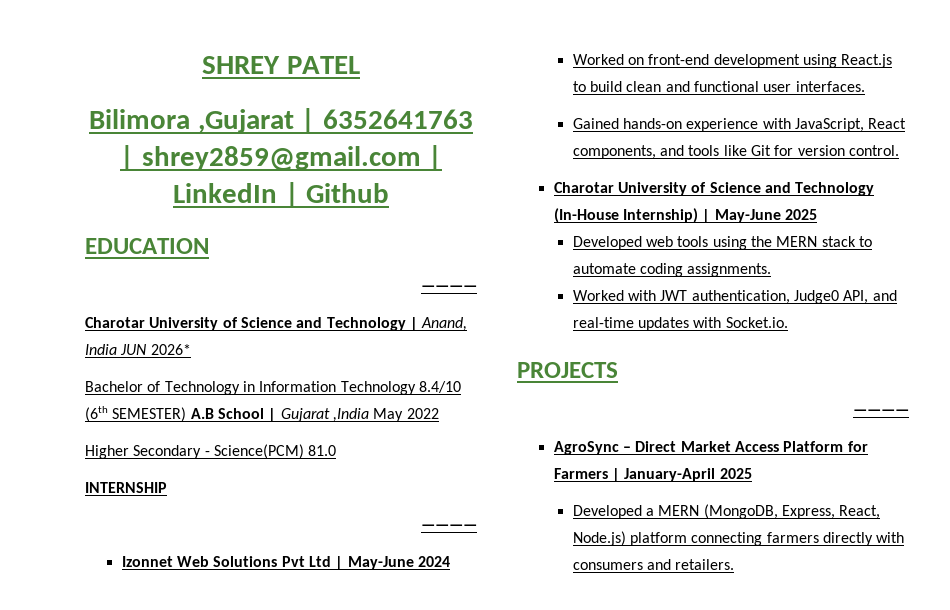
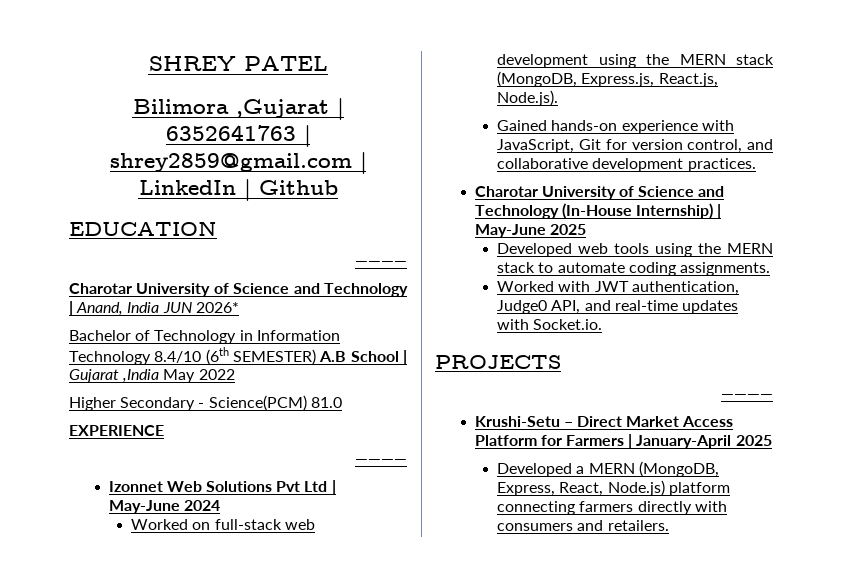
- INTERNSHIP
+ EXPERIENCE
- Worked on front-end development using React.js to build clean and functional user interfaces.
+ Worked on full-stack web development using the MERN stack (MongoDB, Express.js, React.js, Node.js).
- Gained hands-on experience with JavaScript, React components, and tools like Git for version control.
+ Gained hands-on experience with JavaScript, Git for version control, and collaborative development practices.
- AgroSync – Direct Market Access Platform for Farmers | January-April 2025
+ Krushi-Setu – Direct Market Access Platform for Farmers | January-April 2025

